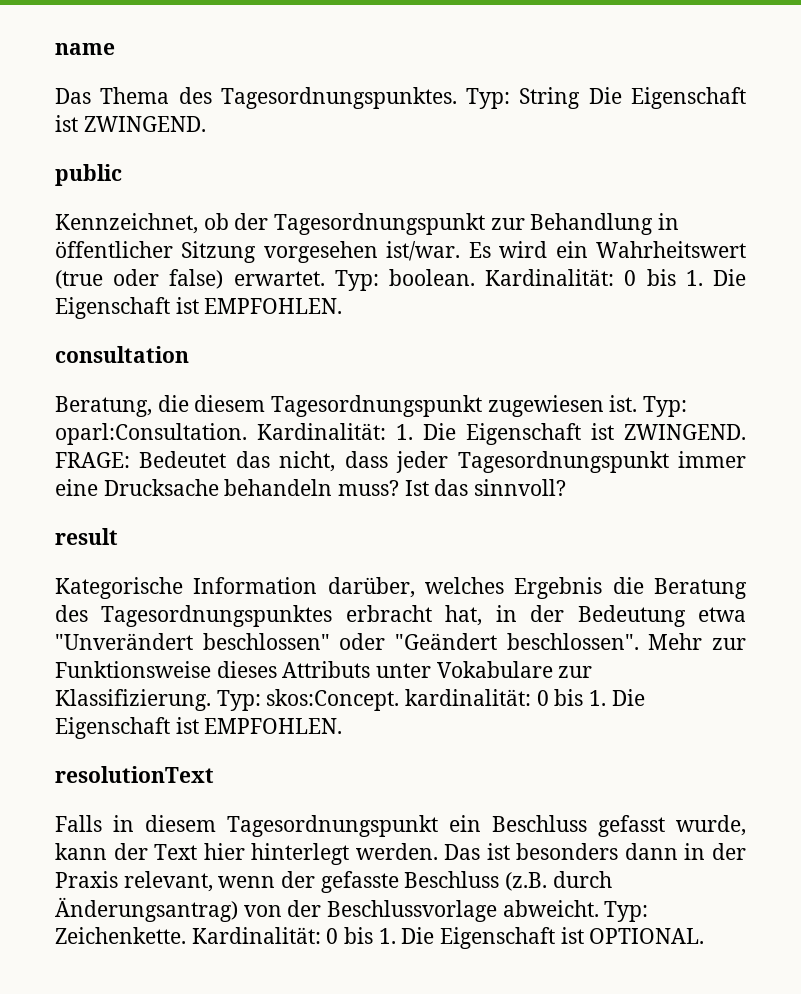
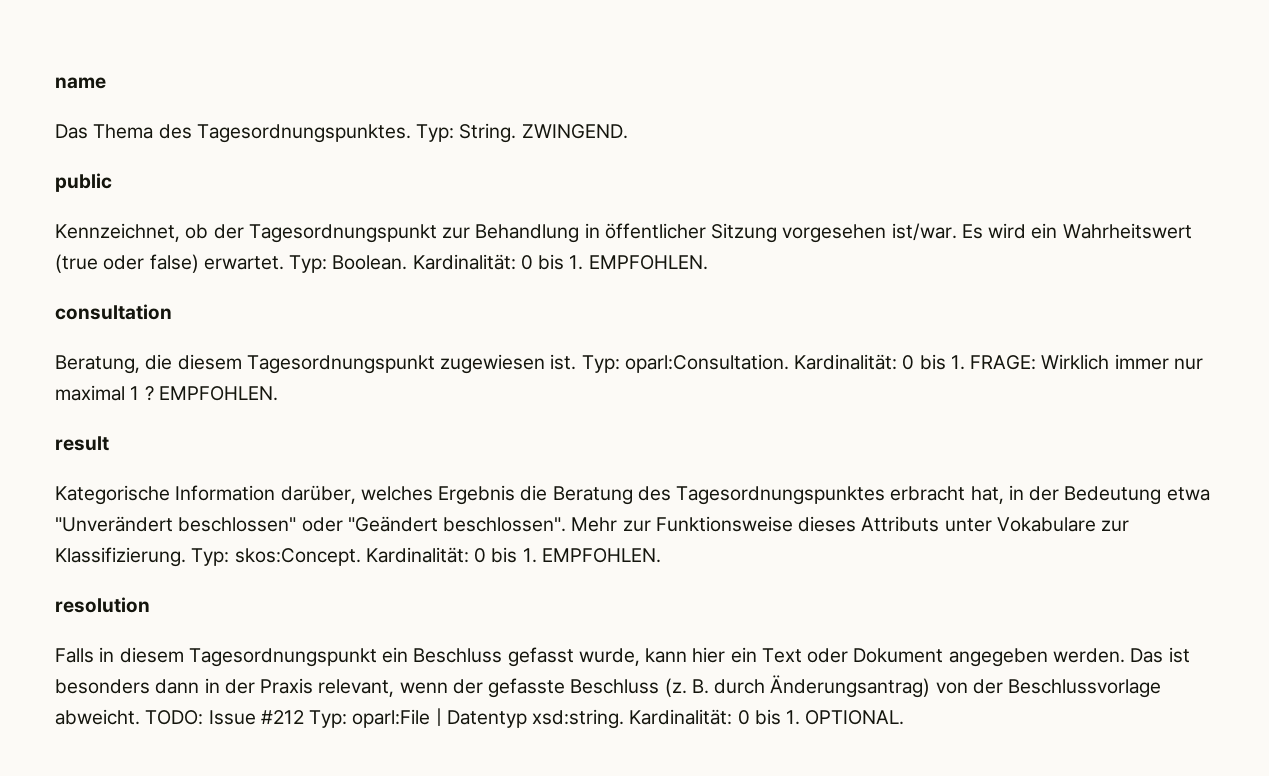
- Typ: String Die Eigenschaft ist ZWINGEND.
+ Typ: String. ZWINGEND.
- Typ: boolean. Kardinalität: 0 bis 1. Die Eigenschaft ist EMPFOHLEN.
+ Typ: Boolean. Kardinalität: 0 bis 1. EMPFOHLEN.
- Kardinalität: 1. Die Eigenschaft ist ZWINGEND. FRAGE: Bedeutet das nicht, dass jeder Tagesordnungspunkt immer eine Drucksache behandeln muss? Ist das sinnvoll?
+ Kardinalität: 0 bis 1. FRAGE: Wirklich immer nur maximal 1 ? EMPFOHLEN.
- Typ: skos:Concept. kardinalität: 0 bis 1. Die Eigenschaft ist EMPFOHLEN.
- resolutionText
+ Typ: skos:Concept. Kardinalität: 0 bis 1. EMPFOHLEN.
+ resolution
- Falls in diesem Tagesordnungspunkt ein Beschluss gefasst wurde, kann der Text hier hinterlegt werden.
+ Falls in diesem Tagesordnungspunkt ein Beschluss gefasst wurde, kann hier ein Text oder Dokument angegeben werden.
- Das ist besonders dann in der Praxis relevant, wenn der gefasste Beschluss (z.B. durch Änderungsantrag) von der Beschlussvorlage abweicht.
+ Das ist besonders dann in der Praxis relevant, wenn der gefasste Beschluss (z. B. durch Änderungsantrag) von der Beschlussvorlage abweicht.
- Typ: Zeichenkette. Kardinalität: 0 bis 1. Die Eigenschaft ist OPTIONAL.
+ TODO: Issue #212 Typ: oparl:File | Datentyp xsd:string. Kardinalität: 0 bis 1. OPTIONAL.

